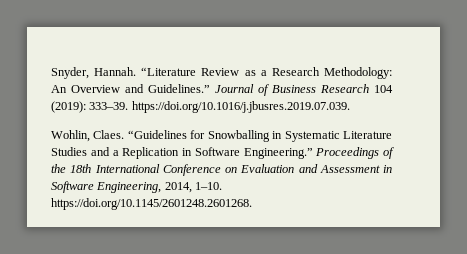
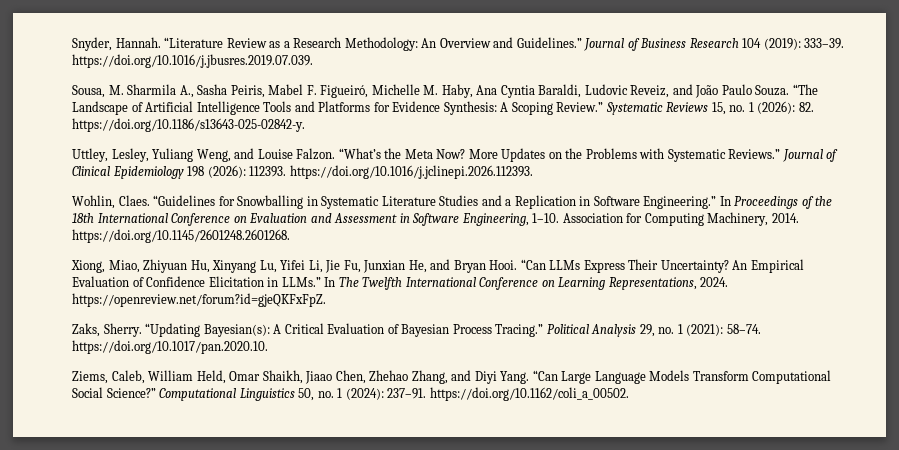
+ Sousa, M. Sharmila A., Sasha Peiris, Mabel F. Figueiró, Michelle M. Haby, Ana Cyntia Baraldi, Ludovic Reveiz, and João Paulo Souza. “The Landscape of Artificial Intelligence Tools and Platforms for Evidence Synthesis: A Scoping Review.” Systematic Reviews 15, no. 1 (2026): 82. https://doi.org/10.1186/s13643-025-02842-y.
+ Uttley, Lesley, Yuliang Weng, and Louise Falzon. “What’s the Meta Now? More Updates on the Problems with Systematic Reviews.” Journal of Clinical Epidemiology 198 (2026): 112393. https://doi.org/10.1016/j.jclinepi.2026.112393.
- Proceedings of the 18th International Conference on Evaluation and Assessment in Software Engineering, 2014, 1–10. https://doi.org/10.1145/2601248.2601268.
+ In Proceedings of the 18th International Conference on Evaluation and Assessment in Software Engineering, 1–10. Association for Computing Machinery, 2014. https://doi.org/10.1145/2601248.2601268.
+ Xiong, Miao, Zhiyuan Hu, Xinyang Lu, Yifei Li, Jie Fu, Junxian He, and Bryan Hooi. “Can LLMs Express Their Uncertainty? An Empirical Evaluation of Confidence Elicitation in LLMs.” In The Twelfth International Conference on Learning Representations, 2024. https://openreview.net/forum?id=gjeQKFxFpZ.
+ Zaks, Sherry. “Updating Bayesian(s): A Critical Evaluation of Bayesian Process Tracing.” Political Analysis 29, no. 1 (2021): 58–74. https://doi.org/10.1017/pan.2020.10.
+ Ziems, Caleb, William Held, Omar Shaikh, Jiaao Chen, Zhehao Zhang, and Diyi Yang. “Can Large Language Models Transform Computational Social Science?” Computational Linguistics 50, no. 1 (2024): 237–91. https://doi.org/10.1162/coli_a_00502.

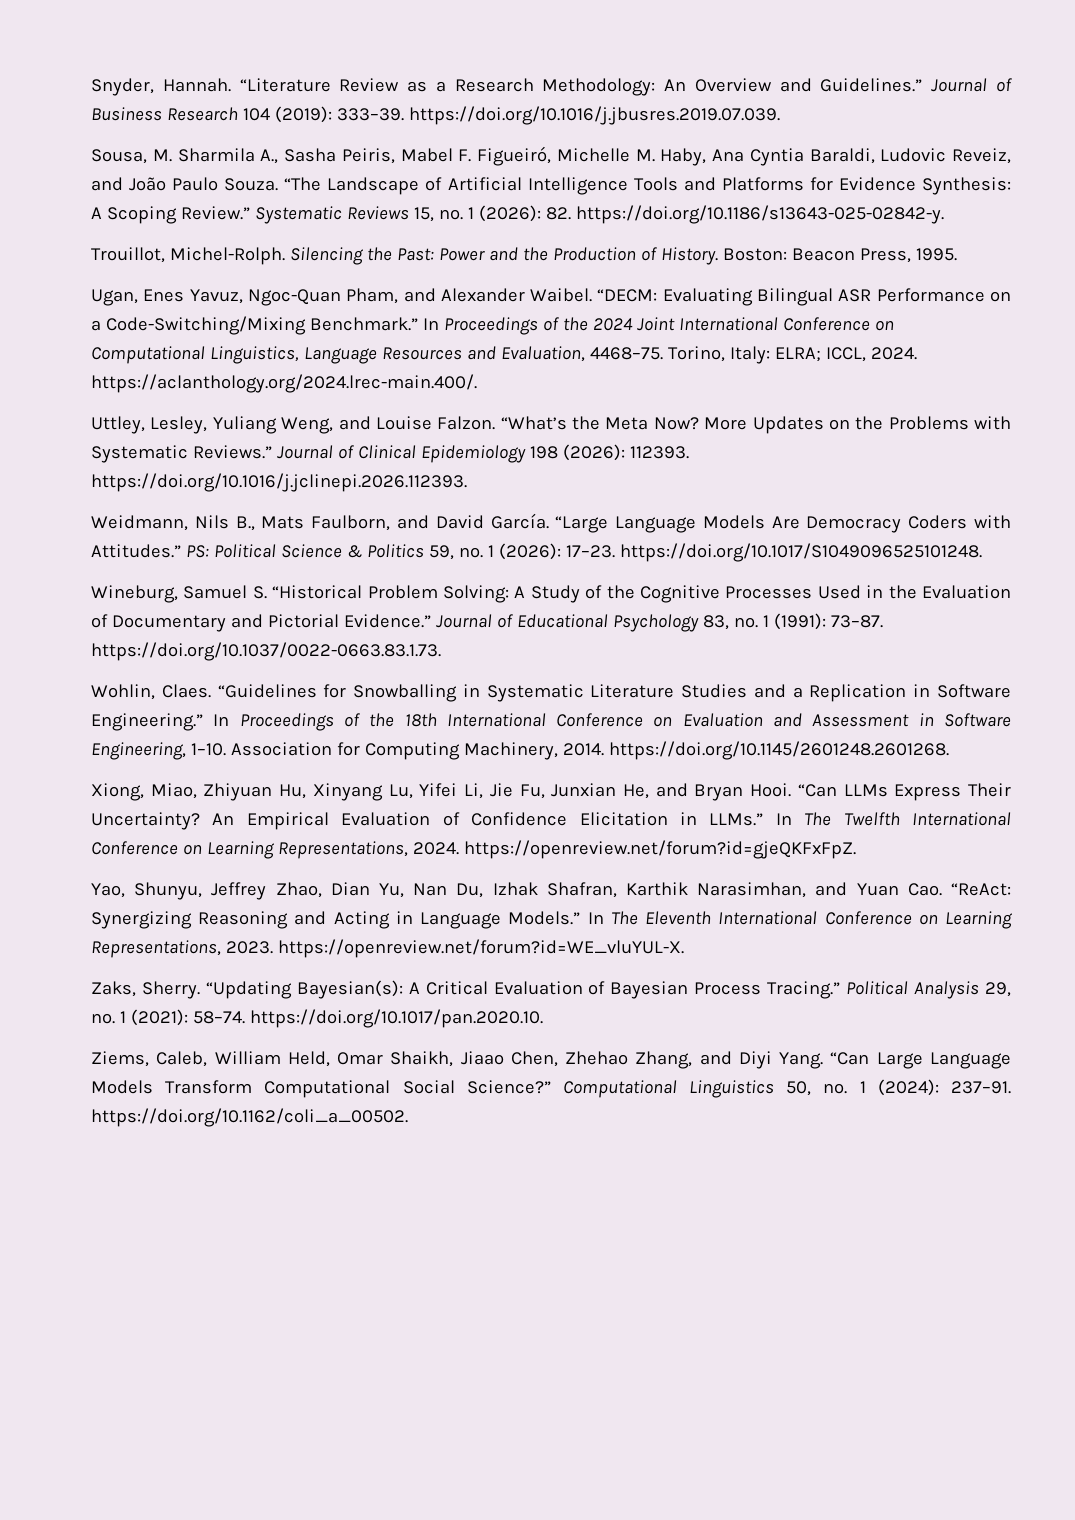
+ Trouillot, Michel-Rolph. Silencing the Past: Power and the Production of History. Boston: Beacon Press, 1995.
+ Ugan, Enes Yavuz, Ngoc-Quan Pham, and Alexander Waibel. “DECM: Evaluating Bilingual ASR Performance on a Code-Switching/Mixing Benchmark.” In Proceedings of the 2024 Joint International Conference on Computational Linguistics, Language Resources and Evaluation, 4468–75. Torino, Italy: ELRA; ICCL, 2024. https://aclanthology.org/2024.lrec-main.400/.
+ Weidmann, Nils B., Mats Faulborn, and David García. “Large Language Models Are Democracy Coders with Attitudes.” PS: Political Science & Politics 59, no. 1 (2026): 17–23. https://doi.org/10.1017/S1049096525101248.
+ Wineburg, Samuel S. “Historical Problem Solving: A Study of the Cognitive Processes Used in the Evaluation of Documentary and Pictorial Evidence.” Journal of Educational Psychology 83, no. 1 (1991): 73–87. https://doi.org/10.1037/0022-0663.83.1.73.
+ Yao, Shunyu, Jeffrey Zhao, Dian Yu, Nan Du, Izhak Shafran, Karthik Narasimhan, and Yuan Cao. “ReAct: Synergizing Reasoning and Acting in Language Models.” In The Eleventh International Conference on Learning Representations, 2023. https://openreview.net/forum?id=WE_vluYUL-X.

